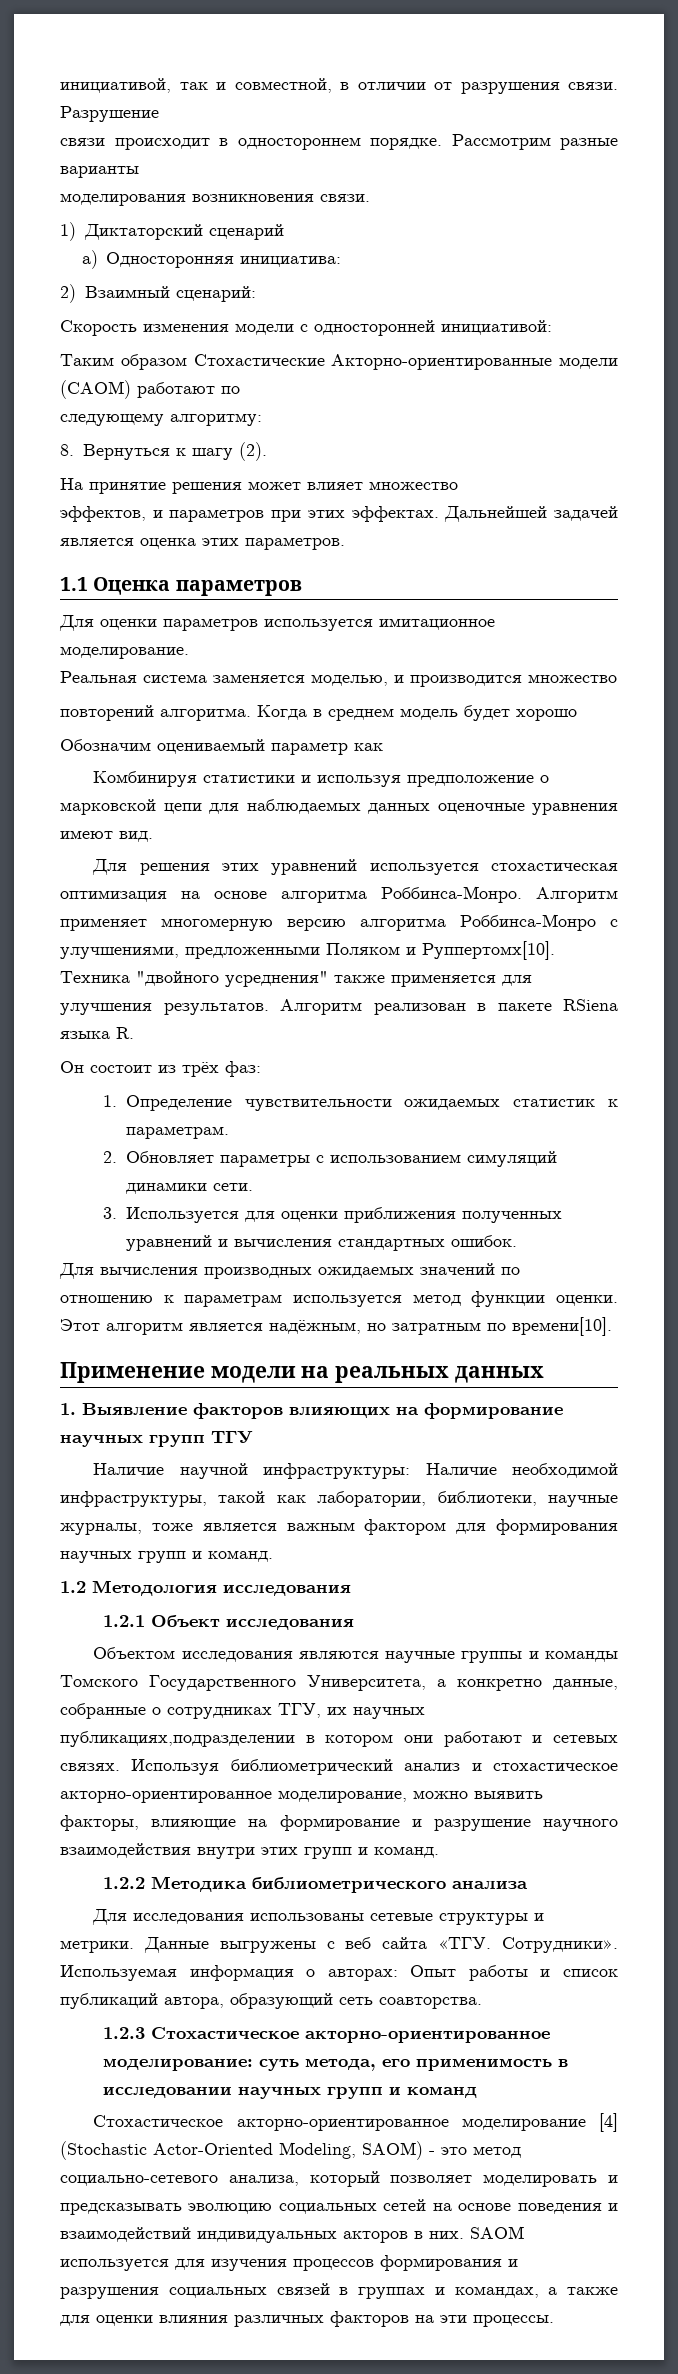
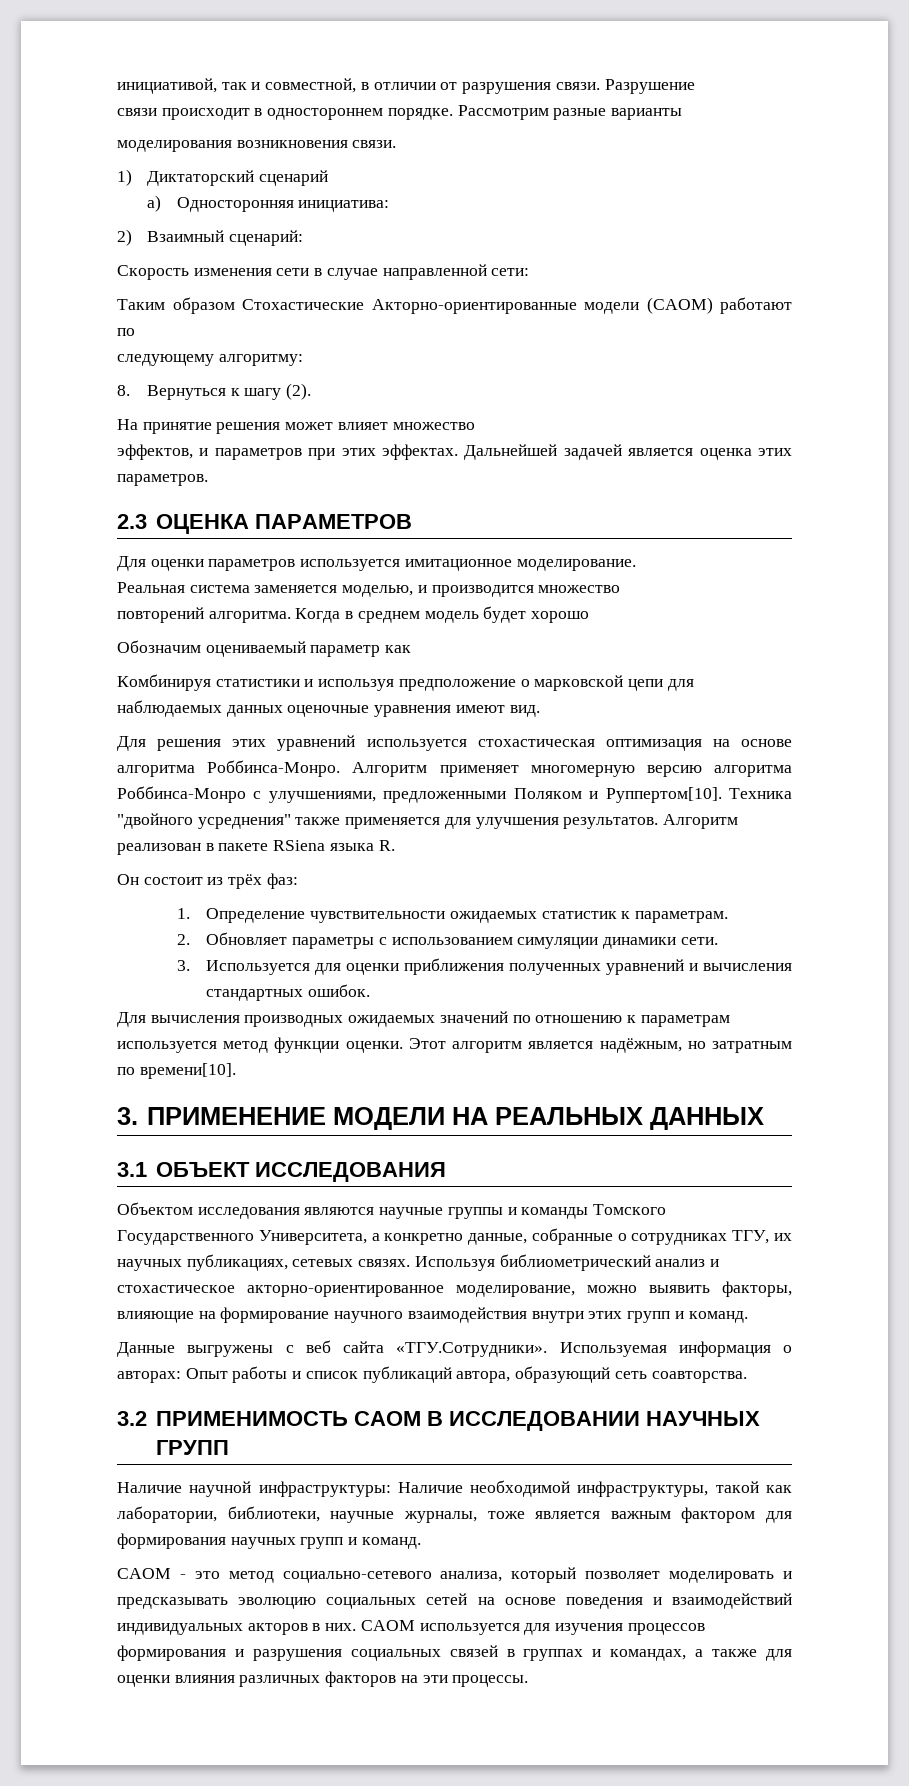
- Скорость изменения модели с односторонней инициативой:
+ Скорость изменения сети в случае направленной сети:
- 1.1 Оценка параметров
+ 2.3 ОЦЕНКА ПАРАМЕТРОВ
- Алгоритм применяет многомерную версию алгоритма Роббинса-Монро с улучшениями, предложенными Поляком и Руппертомх[10].
+ Алгоритм применяет многомерную версию алгоритма Роббинса-Монро с улучшениями, предложенными Поляком и Руппертом[10].
- 2. Обновляет параметры с использованием симуляций динамики сети.
+ 2. Обновляет параметры с использованием симуляции динамики сети.
- Применение модели на реальных данных
- 1. Выявление факторов влияющих на формирование научных групп ТГУ
+ 3. ПРИМЕНЕНИЕ МОДЕЛИ НА РЕАЛЬНЫХ ДАННЫХ
+ 3.1 ОБЪЕКТ ИССЛЕДОВАНИЯ
+ Объектом исследования являются научные группы и команды Томского Государственного Университета, а конкретно данные, собранные о сотрудниках ТГУ, их научных публикациях, сетевых связях. Используя библиометрический анализ и стохастическое акторно-ориентированное моделирование, можно выявить факторы, влияющие на формирование научного взаимодействия внутри этих групп и команд.
+ Данные выгружены с веб сайта «ТГУ.Сотрудники». Используемая информация о авторах: Опыт работы и список публикаций автора, образующий сеть соавторства.
+ 3.2 ПРИМЕНИМОСТЬ САОМ В ИССЛЕДОВАНИИ НАУЧНЫХ ГРУПП
- 1.2 Методология исследования
- 1.2.1 Объект исследования
- Объектом исследования являются научные группы и команды Томского Государственного Университета, а конкретно данные, собранные о сотрудниках ТГУ, их научных публикациях,подразделении в котором они работают и сетевых связях. Используя библиометрический анализ и стохастическое акторно-ориентированное моделирование, можно выявить факторы, влияющие на формирование и разрушение научного взаимодействия внутри этих групп и команд.
- 1.2.2 Методика библиометрического анализа
- Для исследования использованы сетевые структуры и метрики. Данные выгружены с веб сайта «ТГУ. Сотрудники». Используемая информация о авторах: Опыт работы и список публикаций автора, образующий сеть соавторства.
- 1.2.3 Стохастическое акторно-ориентированное моделирование: суть метода, его применимость в исследовании научных групп и команд
- Стохастическое акторно-ориентированное моделирование [4] (Stochastic Actor-Oriented Modeling, SAOM) - это метод социально-сетевого анализа, который позволяет моделировать и предсказывать эволюцию социальных сетей на основе поведения и взаимодействий индивидуальных акторов в них.
+ САОМ - это метод социально-сетевого анализа, который позволяет моделировать и предсказывать эволюцию социальных сетей на основе поведения и взаимодействий индивидуальных акторов в них.
- SAOM используется для изучения процессов формирования и разрушения социальных связей в группах и командах, а также для оценки влияния различных факторов на эти процессы.
+ САОМ используется для изучения процессов формирования и разрушения социальных связей в группах и командах, а также для оценки влияния различных факторов на эти процессы.

